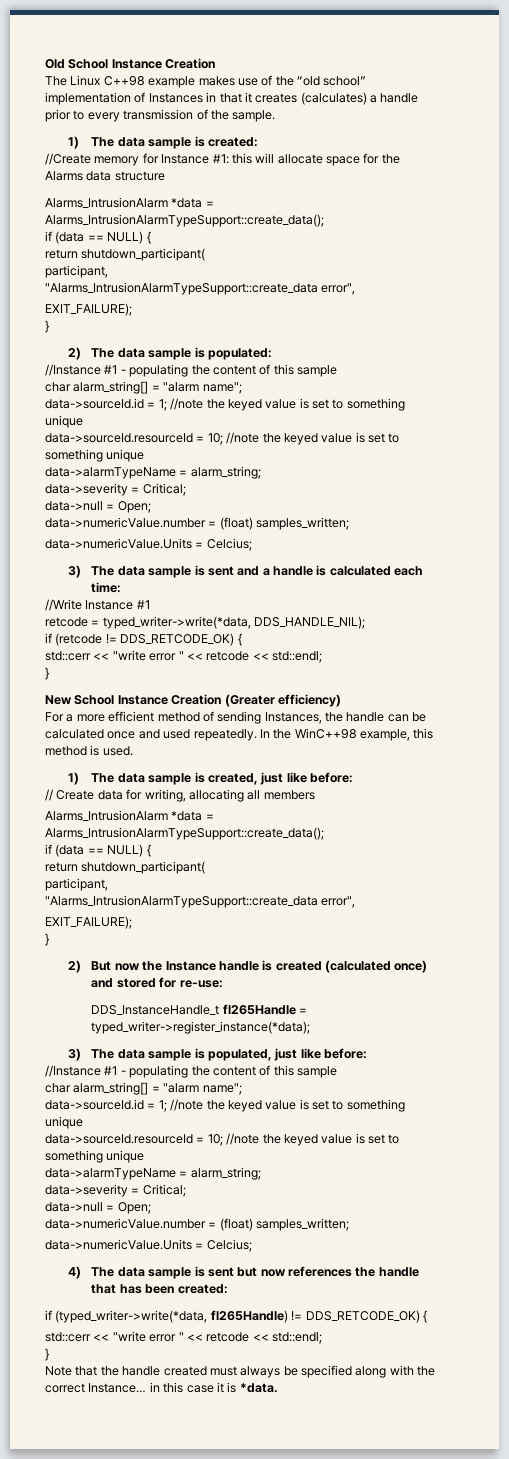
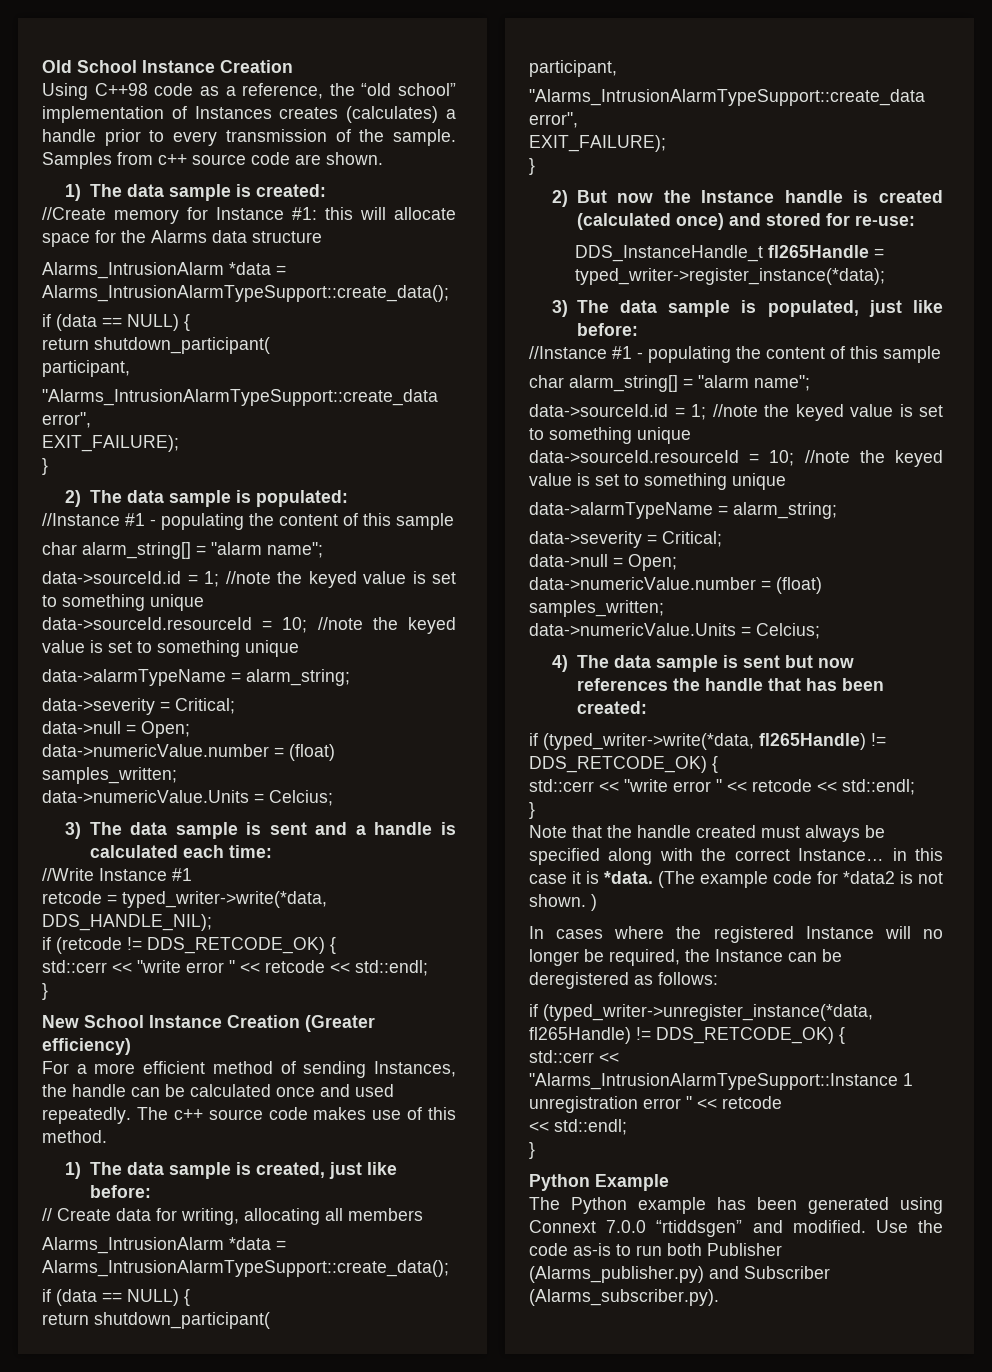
- The Linux C++98 example makes use of the “old school” implementation of Instances in that it creates (calculates) a handle prior to every transmission of the sample.
+ Using C++98 code as a reference, the “old school” implementation of Instances creates (calculates) a handle prior to every transmission of the sample. Samples from c++ source code are shown.
- In the WinC++98 example, this method is used.
+ The c++ source code makes use of this method.
+ (The example code for *data2 is not shown. )
+ In cases where the registered Instance will no longer be required, the Instance can be deregistered as follows:
+ if (typed_writer->unregister_instance(*data, fl265Handle) != DDS_RETCODE_OK) {
+ std::cerr << "Alarms_IntrusionAlarmTypeSupport::Instance 1 unregistration error " << retcode
+ << std::endl;
+ }
+ Python Example
+ The Python example has been generated using Connext 7.0.0 “rtiddsgen” and modified. Use the code as-is to run both Publisher (Alarms_publisher.py) and Subscriber (Alarms_subscriber.py).

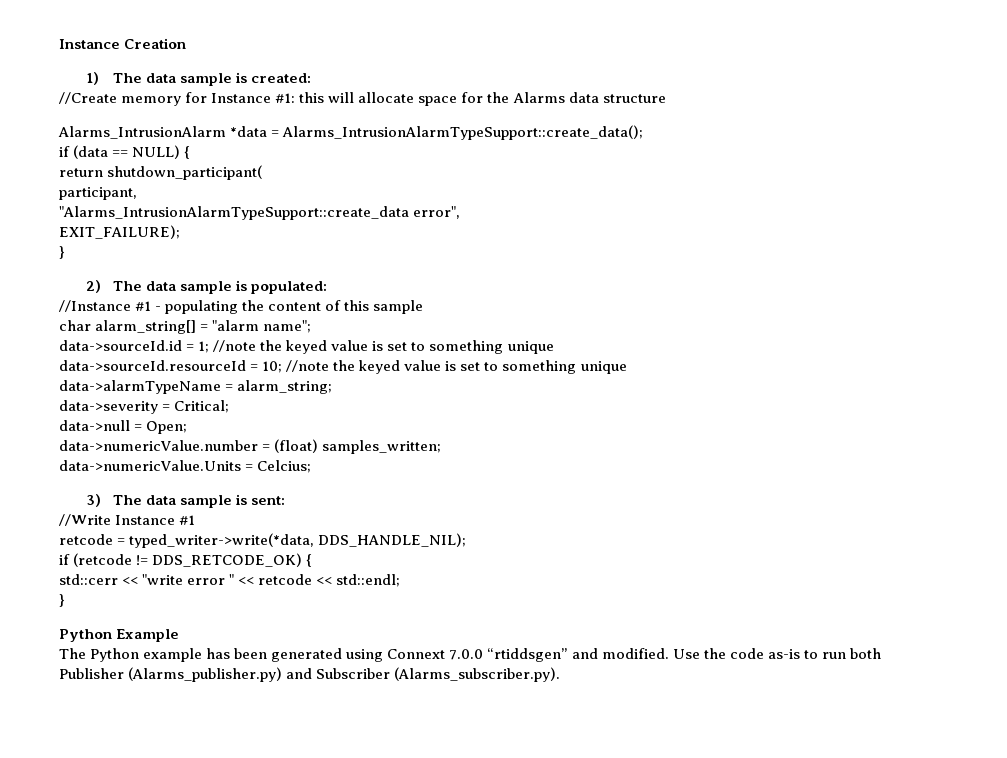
- Old School Instance Creation
- Using C++98 code as a reference, the “old school” implementation of Instances creates (calculates) a handle prior to every transmission of the sample. Samples from c++ source code are shown.
+ Instance Creation
- 3) The data sample is sent and a handle is calculated each time:
+ 3) The data sample is sent:
- New School Instance Creation (Greater efficiency)
- For a more efficient method of sending Instances, the handle can be calculated once and used repeatedly. The c++ source code makes use of this method.
- 1) The data sample is created, just like before:
- // Create data for writing, allocating all members
- Alarms_IntrusionAlarm *data = Alarms_IntrusionAlarmTypeSupport::create_data();
- if (data == NULL) {
- return shutdown_participant(
- participant,
- "Alarms_IntrusionAlarmTypeSupport::create_data error",
- EXIT_FAILURE);
- }
- 2) But now the Instance handle is created (calculated once) and stored for re-use:
- DDS_InstanceHandle_t fl265Handle = typed_writer->register_instance(*data);
- 3) The data sample is populated, just like before:
- //Instance #1 - populating the content of this sample
- char alarm_string[] = "alarm name";
- data->sourceId.id = 1; //note the keyed value is set to something unique
- data->sourceId.resourceId = 10; //note the keyed value is set to something unique
- data->alarmTypeName = alarm_string;
- data->severity = Critical;
- data->null = Open;
- data->numericValue.number = (float) samples_written;
- data->numericValue.Units = Celcius;
- 4) The data sample is sent but now references the handle that has been created:
- if (typed_writer->write(*data, fl265Handle) != DDS_RETCODE_OK) {
- std::cerr << "write error " << retcode << std::endl;
- }
- Note that the handle created must always be specified along with the correct Instance… in this case it is *data. (The example code for *data2 is not shown. )
- In cases where the registered Instance will no longer be required, the Instance can be deregistered as follows:
- if (typed_writer->unregister_instance(*data, fl265Handle) != DDS_RETCODE_OK) {
- std::cerr << "Alarms_IntrusionAlarmTypeSupport::Instance 1 unregistration error " << retcode
- << std::endl;
- }

